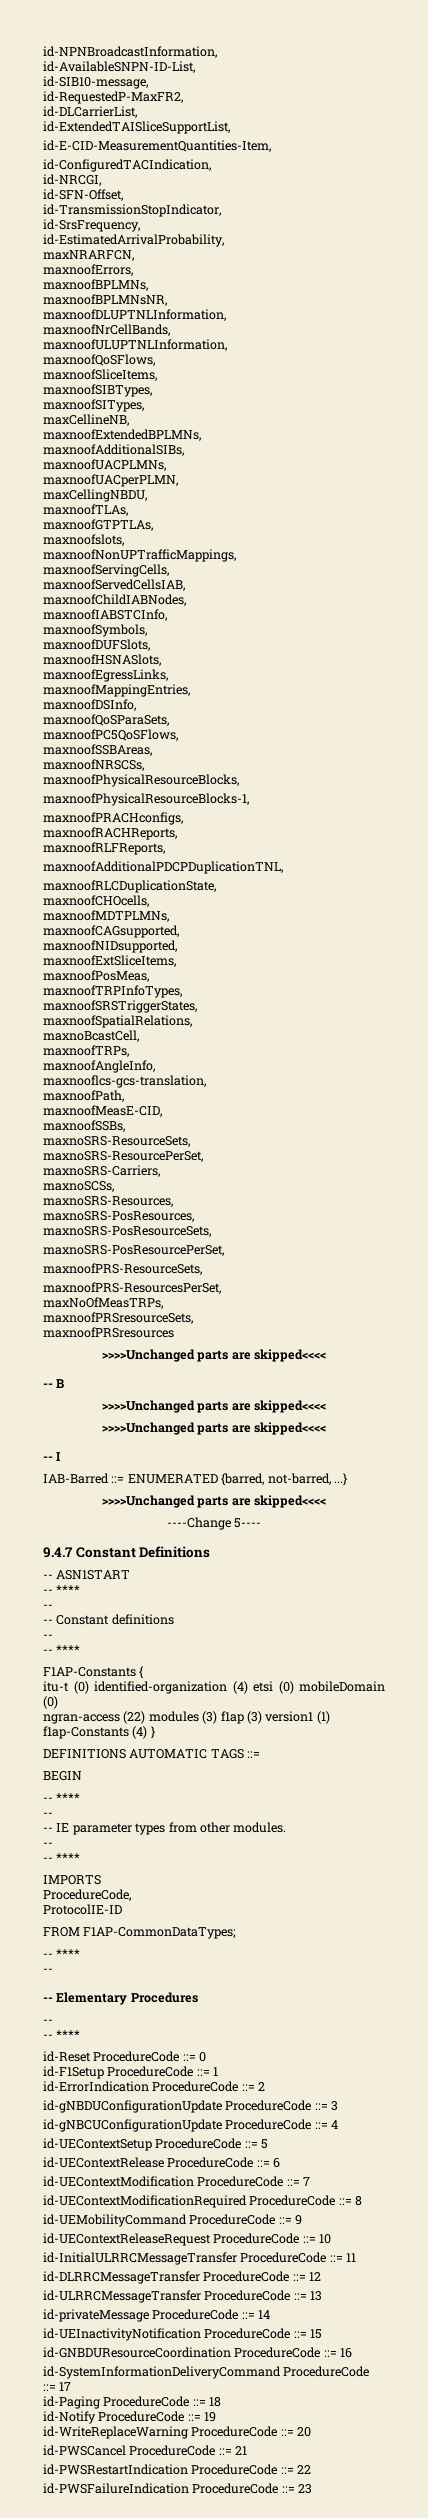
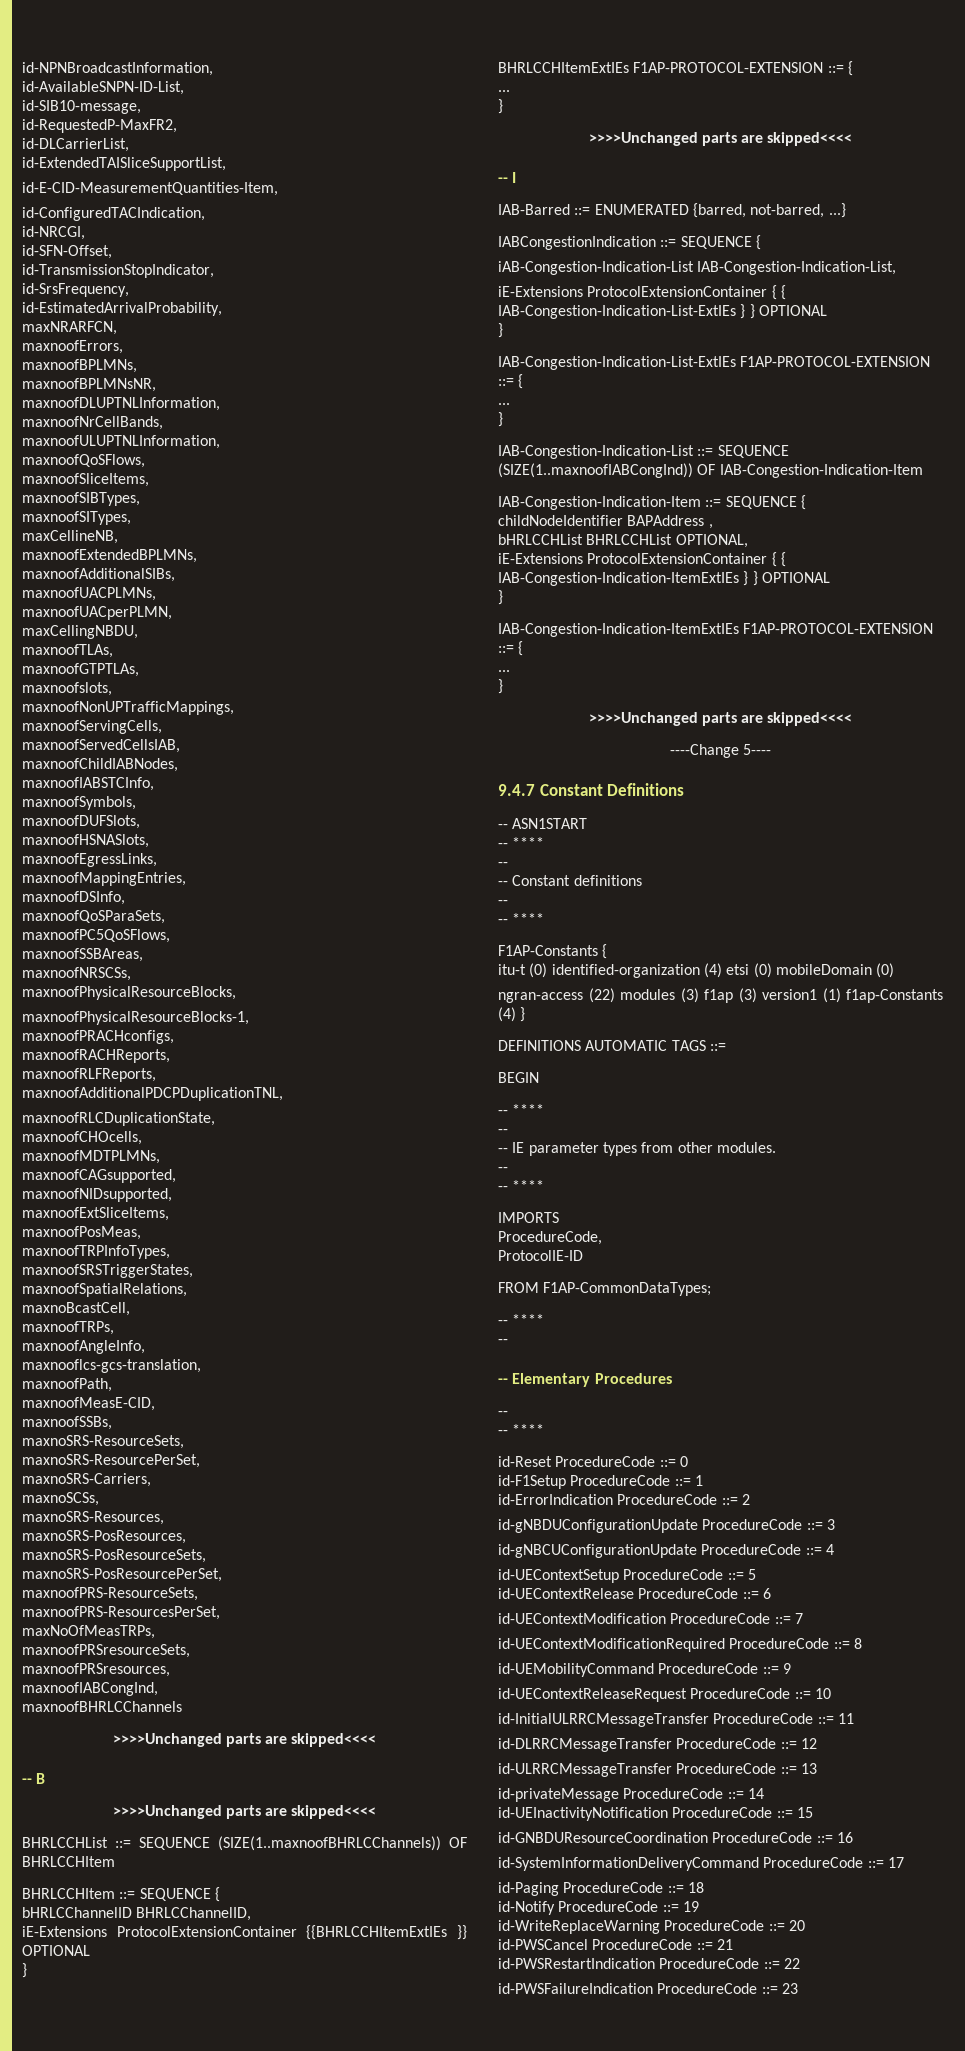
- maxnoofPRSresources
+ maxnoofPRSresources,
+ maxnoofIABCongInd,
+ maxnoofBHRLCChannels
+ BHRLCCHList ::= SEQUENCE (SIZE(1..maxnoofBHRLCChannels)) OF BHRLCCHItem
+ BHRLCCHItem ::= SEQUENCE {
+ bHRLCChannelID BHRLCChannelID,
+ iE-Extensions ProtocolExtensionContainer {{BHRLCCHItemExtIEs }} OPTIONAL
+ }
+ BHRLCCHItemExtIEs F1AP-PROTOCOL-EXTENSION ::= {
+ ...
+ }
+ IABCongestionIndication ::= SEQUENCE {
+ iAB-Congestion-Indication-List IAB-Congestion-Indication-List,
+ iE-Extensions ProtocolExtensionContainer { { IAB-Congestion-Indication-List-ExtIEs } } OPTIONAL
+ }
+ IAB-Congestion-Indication-List-ExtIEs F1AP-PROTOCOL-EXTENSION ::= {
+ ...
+ }
+ IAB-Congestion-Indication-List ::= SEQUENCE (SIZE(1..maxnoofIABCongInd)) OF IAB-Congestion-Indication-Item
+ IAB-Congestion-Indication-Item ::= SEQUENCE {
+ childNodeIdentifier BAPAddress ,
+ bHRLCCHList BHRLCCHList OPTIONAL,
+ iE-Extensions ProtocolExtensionContainer { { IAB-Congestion-Indication-ItemExtIEs } } OPTIONAL
+ }
+ IAB-Congestion-Indication-ItemExtIEs F1AP-PROTOCOL-EXTENSION ::= {
+ ...
+ }

